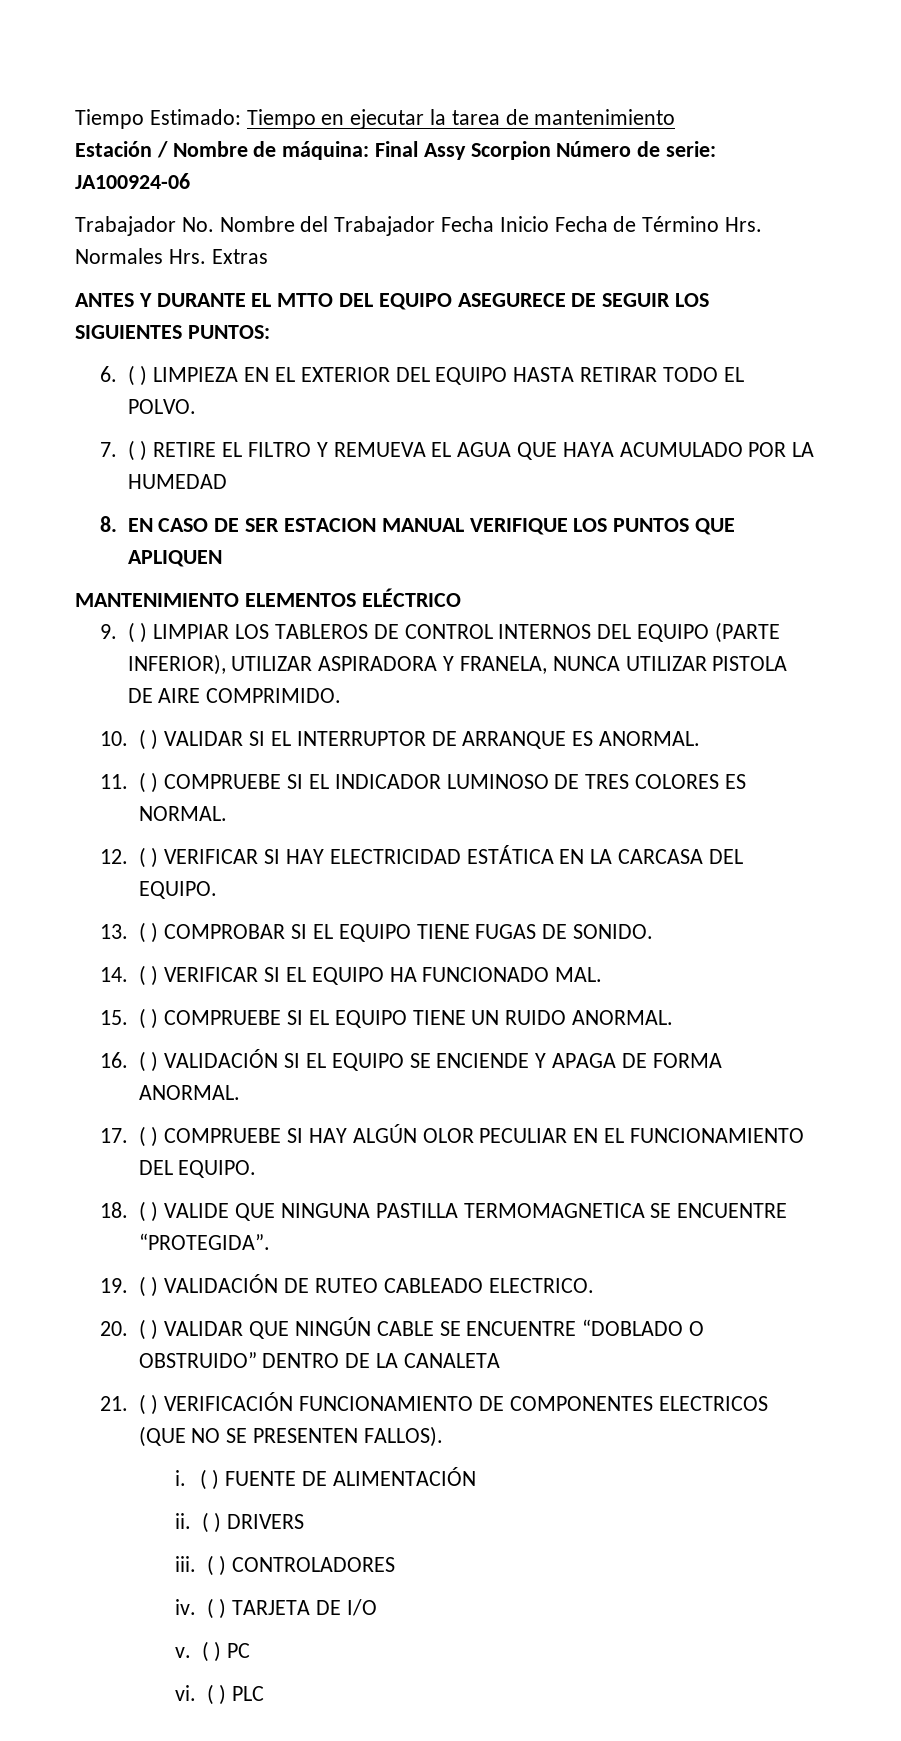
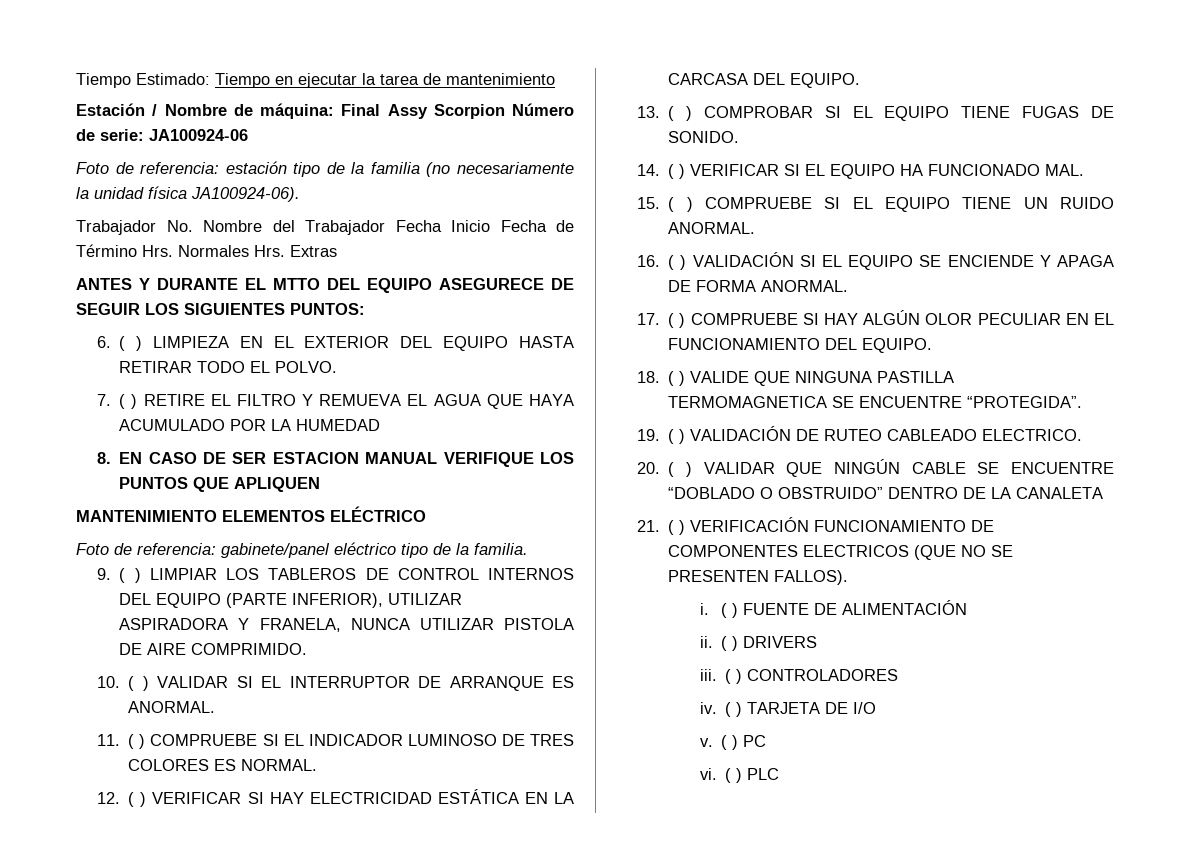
+ Foto de referencia: estación tipo de la familia (no necesariamente la unidad física JA100924-06).
+ Foto de referencia: gabinete/panel eléctrico tipo de la familia.

